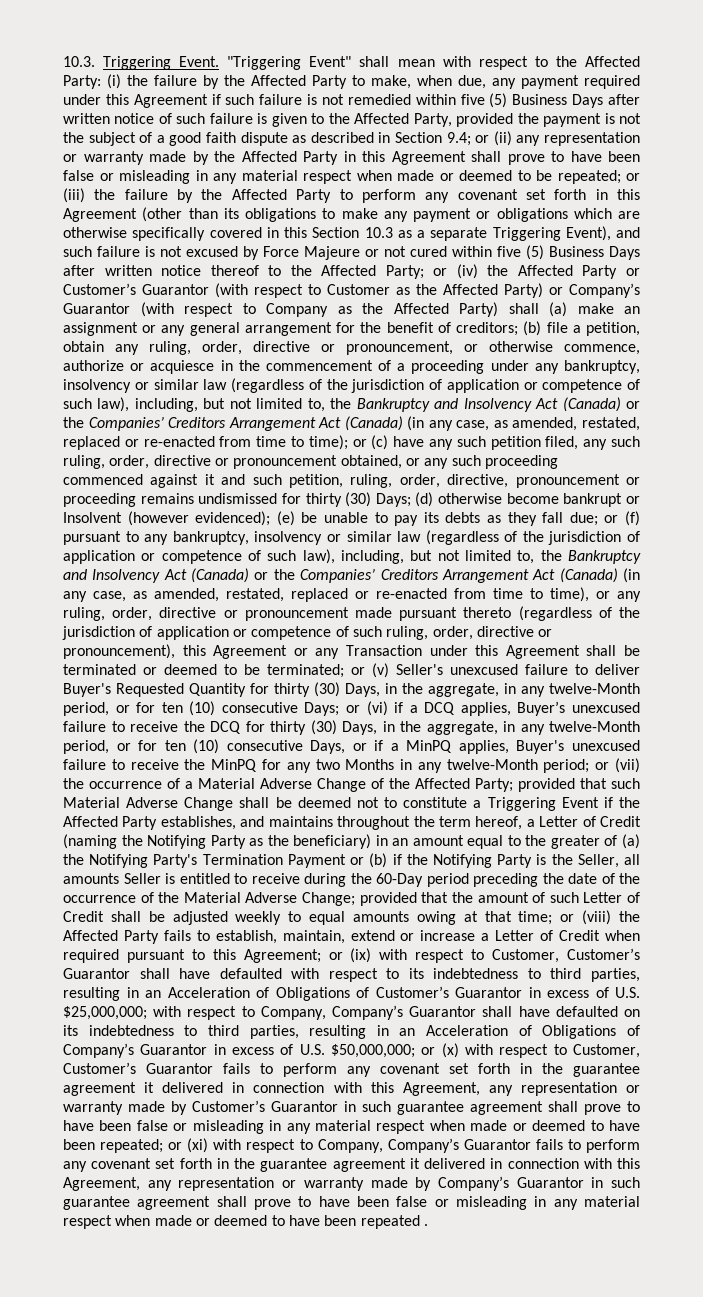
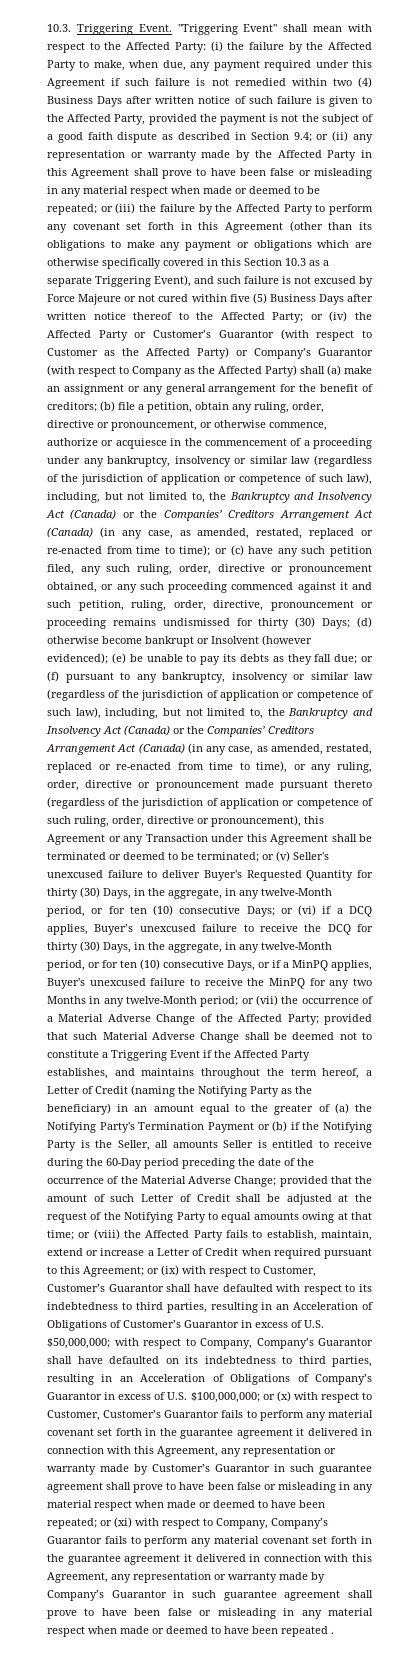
- (i) the failure by the Affected Party to make, when due, any payment required under this Agreement if such failure is not remedied within five (5) Business Days after written notice of such failure is given to the Affected Party, provided the payment is not the subject of a good faith dispute as described in Section 9.4;
+ (i) the failure by the Affected Party to make, when due, any payment required under this Agreement if such failure is not remedied within two (4) Business Days after written notice of such failure is given to the Affected Party, provided the payment is not the subject of a good faith dispute as described in Section 9.4;
- provided that the amount of such Letter of Credit shall be adjusted weekly to equal amounts owing at that time;
+ provided that the amount of such Letter of Credit shall be adjusted at the request of the Notifying Party to equal amounts owing at that time;
- or (ix) with respect to Customer, Customer’s Guarantor shall have defaulted with respect to its indebtedness to third parties, resulting in an Acceleration of Obligations of Customer’s Guarantor in excess of U.S. $25,000,000;
+ or (ix) with respect to Customer, Customer’s Guarantor shall have defaulted with respect to its indebtedness to third parties, resulting in an Acceleration of Obligations of Customer’s Guarantor in excess of U.S. $50,000,000;
- with respect to Company, Company’s Guarantor shall have defaulted on its indebtedness to third parties, resulting in an Acceleration of Obligations of Company’s Guarantor in excess of U.S. $50,000,000;
+ with respect to Company, Company’s Guarantor shall have defaulted on its indebtedness to third parties, resulting in an Acceleration of Obligations of Company’s Guarantor in excess of U.S. $100,000,000;
- or (x) with respect to Customer, Customer’s Guarantor fails to perform any covenant set forth in the guarantee agreement it delivered in connection with this Agreement, any representation or warranty made by Customer’s Guarantor in such guarantee agreement shall prove to have been false or misleading in any material respect when made or deemed to have been repeated;
+ or (x) with respect to Customer, Customer’s Guarantor fails to perform any material covenant set forth in the guarantee agreement it delivered in connection with this Agreement, any representation or warranty made by Customer’s Guarantor in such guarantee agreement shall prove to have been false or misleading in any material respect when made or deemed to have been repeated;
- or (xi) with respect to Company, Company’s Guarantor fails to perform any covenant set forth in the guarantee agreement it delivered in connection with this Agreement, any representation or warranty made by Company’s Guarantor in such guarantee agreement shall prove to have been false or misleading in any material respect when made or deemed to have been repeated .
+ or (xi) with respect to Company, Company’s Guarantor fails to perform any material covenant set forth in the guarantee agreement it delivered in connection with this Agreement, any representation or warranty made by Company’s Guarantor in such guarantee agreement shall prove to have been false or misleading in any material respect when made or deemed to have been repeated .

